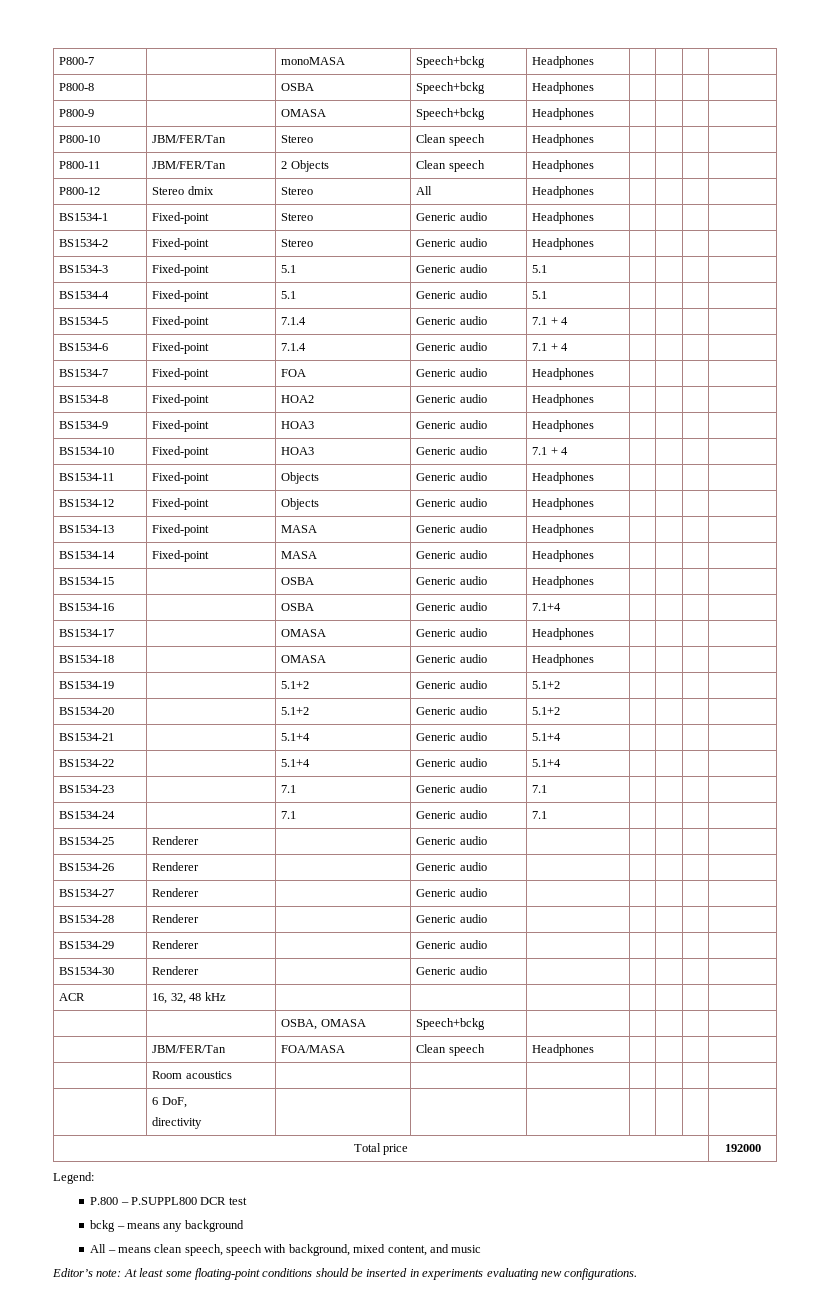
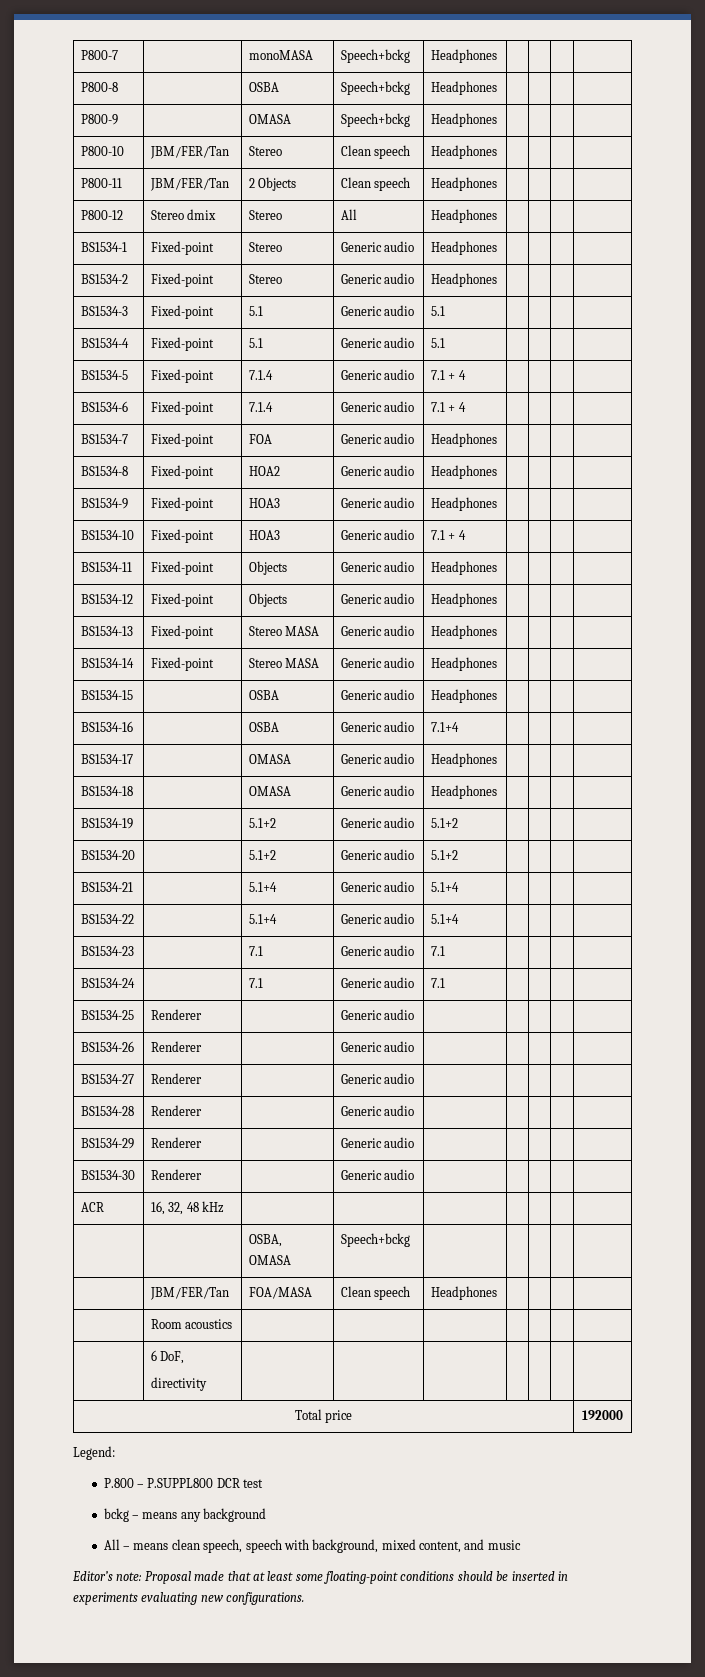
- BS1534-13 | Fixed-point | MASA | Generic audio | Headphones | | | |
+ BS1534-13 | Fixed-point | Stereo MASA | Generic audio | Headphones | | | |
- BS1534-14 | Fixed-point | MASA | Generic audio | Headphones | | | |
+ BS1534-14 | Fixed-point | Stereo MASA | Generic audio | Headphones | | | |
- Editor’s note: At least some floating-point conditions should be inserted in experiments evaluating new configurations.
+ Editor’s note: Proposal made that at least some floating-point conditions should be inserted in experiments evaluating new configurations.

